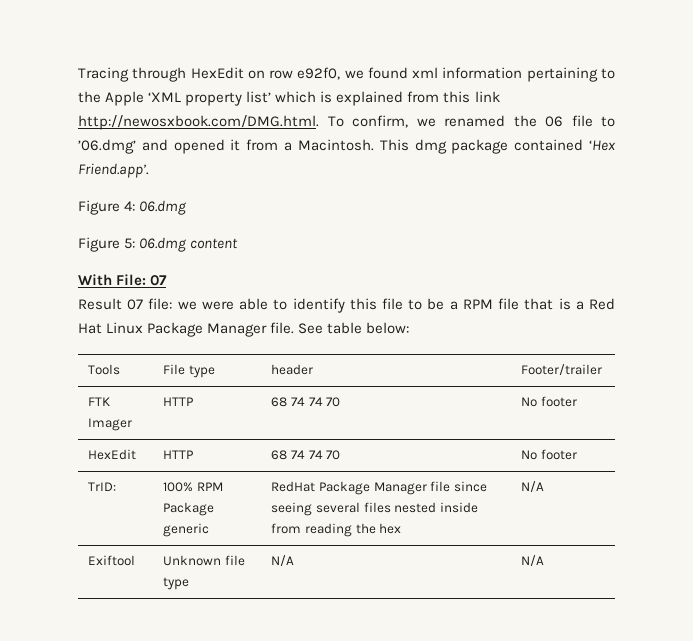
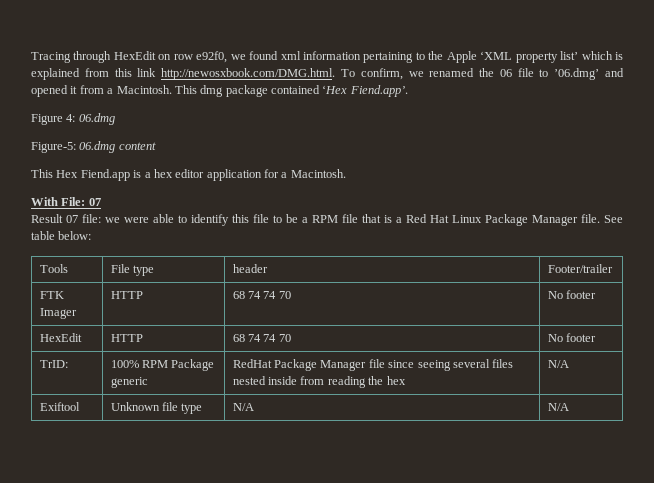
- This dmg package contained ‘Hex Friend.app’.
+ This dmg package contained ‘Hex Fiend.app’.
- Figure 5: 06.dmg content
+ Figure-5: 06.dmg content
+ This Hex Fiend.app is a hex editor application for a Macintosh.

